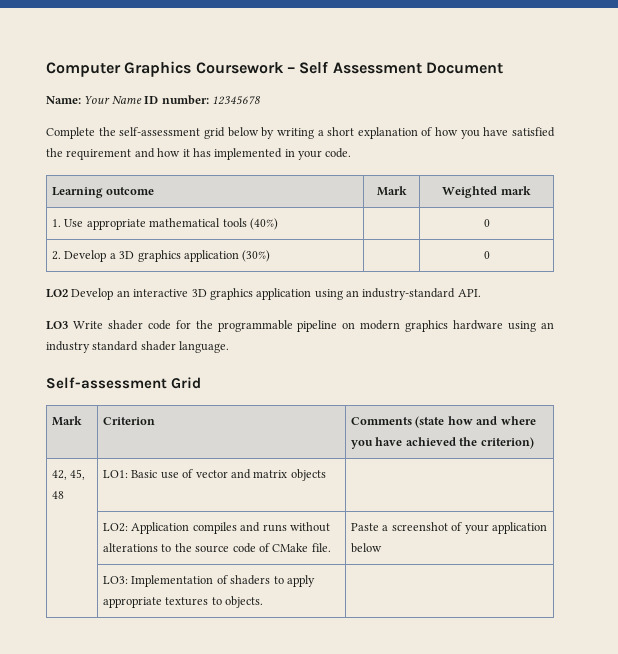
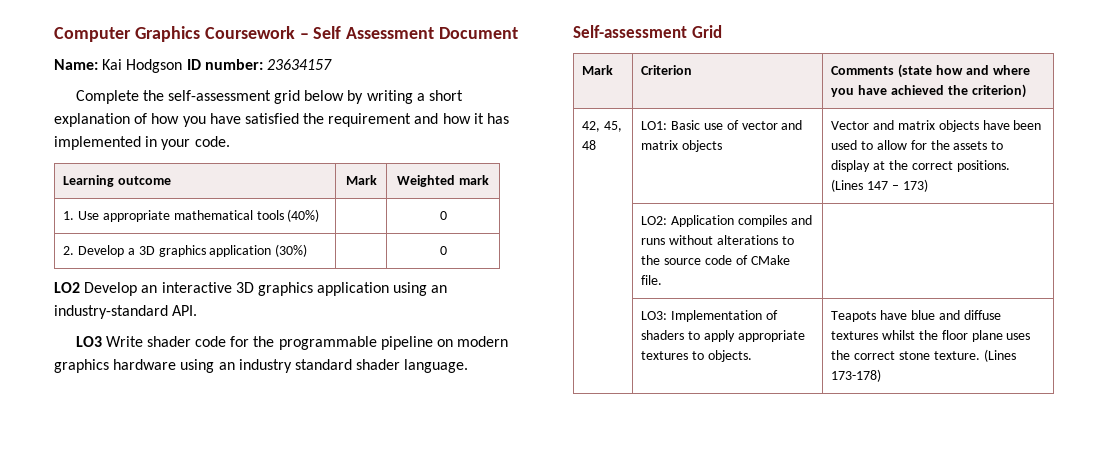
- Name: Your Name ID number: 12345678
+ Name: Kai Hodgson ID number: 23634157
- 42, 45, 48 | LO1: Basic use of vector and matrix objects |
+ 42, 45, 48 | LO1: Basic use of vector and matrix objects | Vector and matrix objects have been used to allow for the assets to display at the correct positions. (Lines 147 – 173)
- | LO2: Application compiles and runs without alterations to the source code of CMake file. | Paste a screenshot of your application below
+ | LO2: Application compiles and runs without alterations to the source code of CMake file. |
- | LO3: Implementation of shaders to apply appropriate textures to objects. |
+ | LO3: Implementation of shaders to apply appropriate textures to objects. | Teapots have blue and diffuse textures whilst the floor plane uses the correct stone texture. (Lines 173-178)

